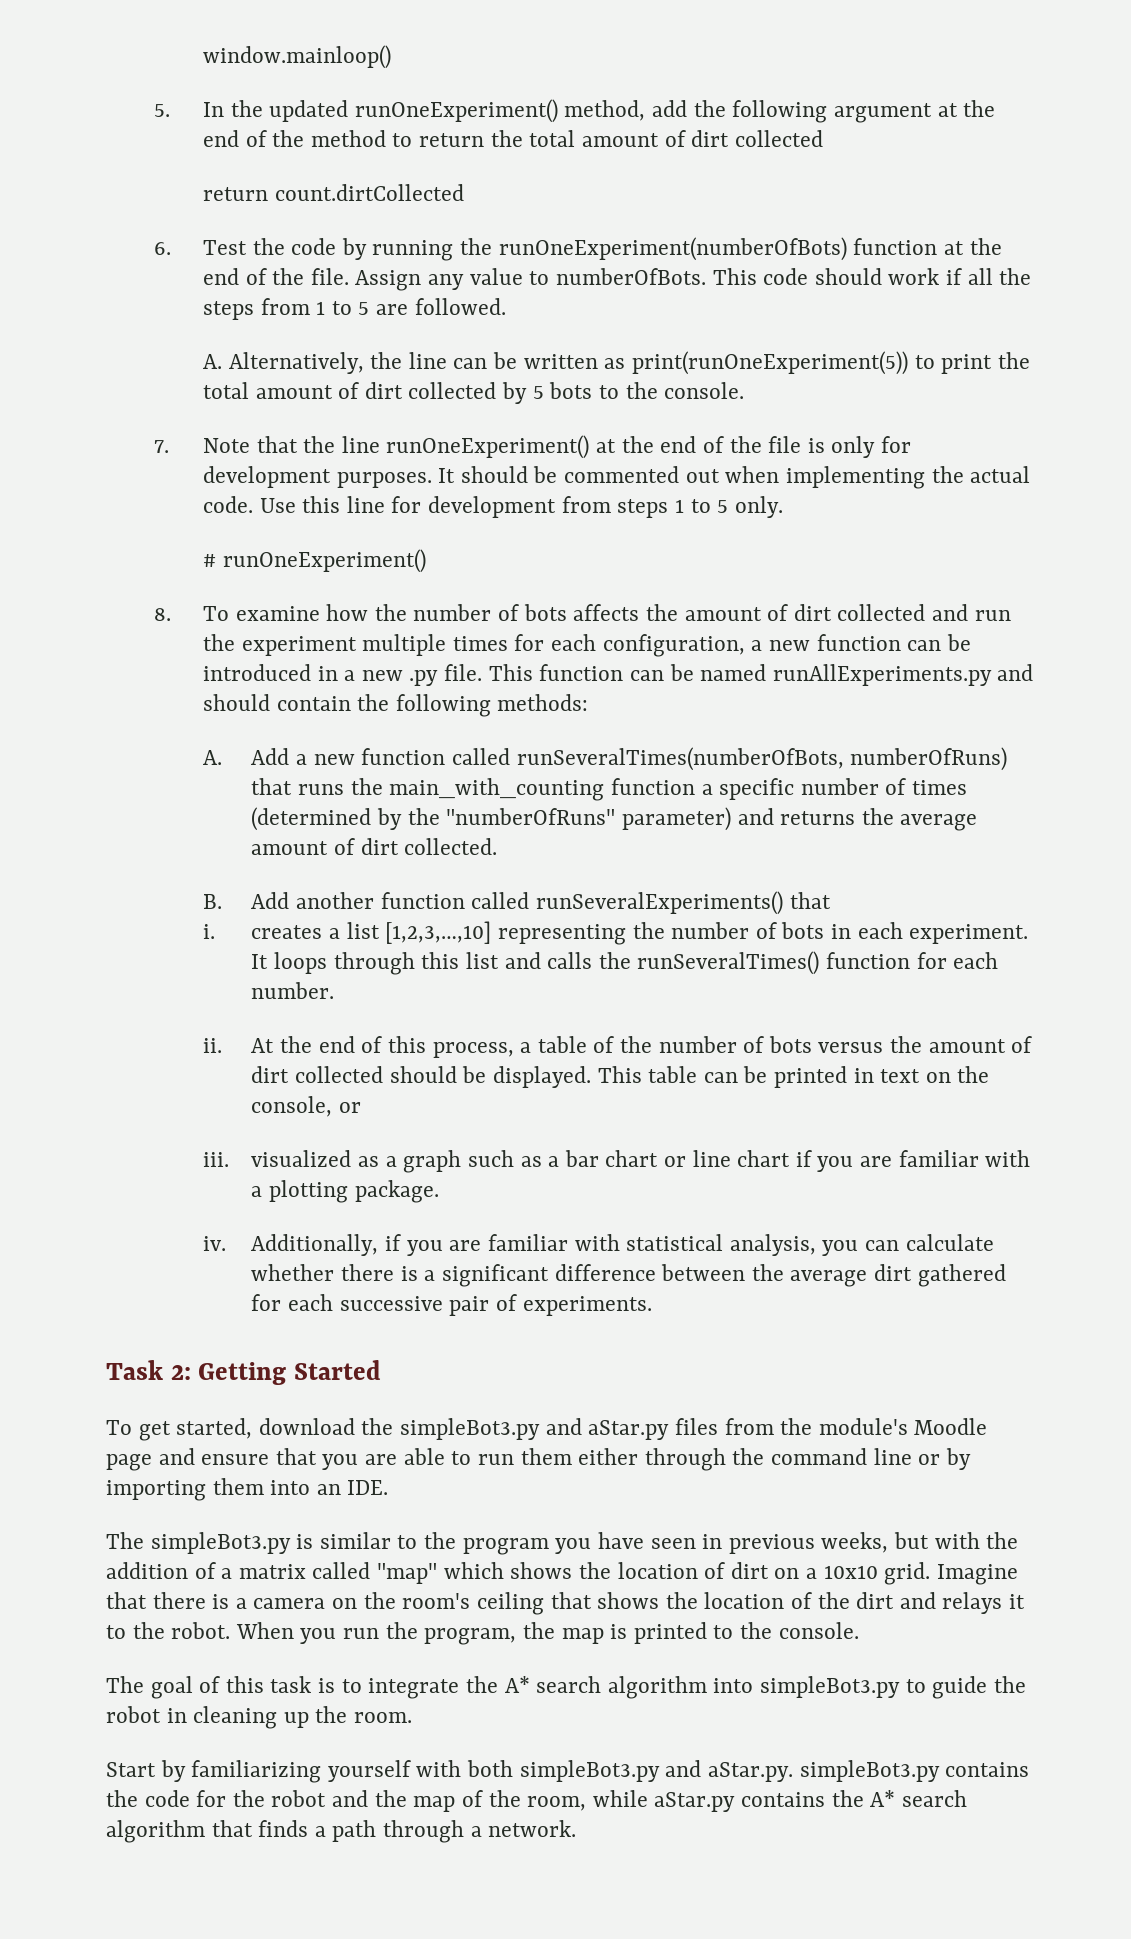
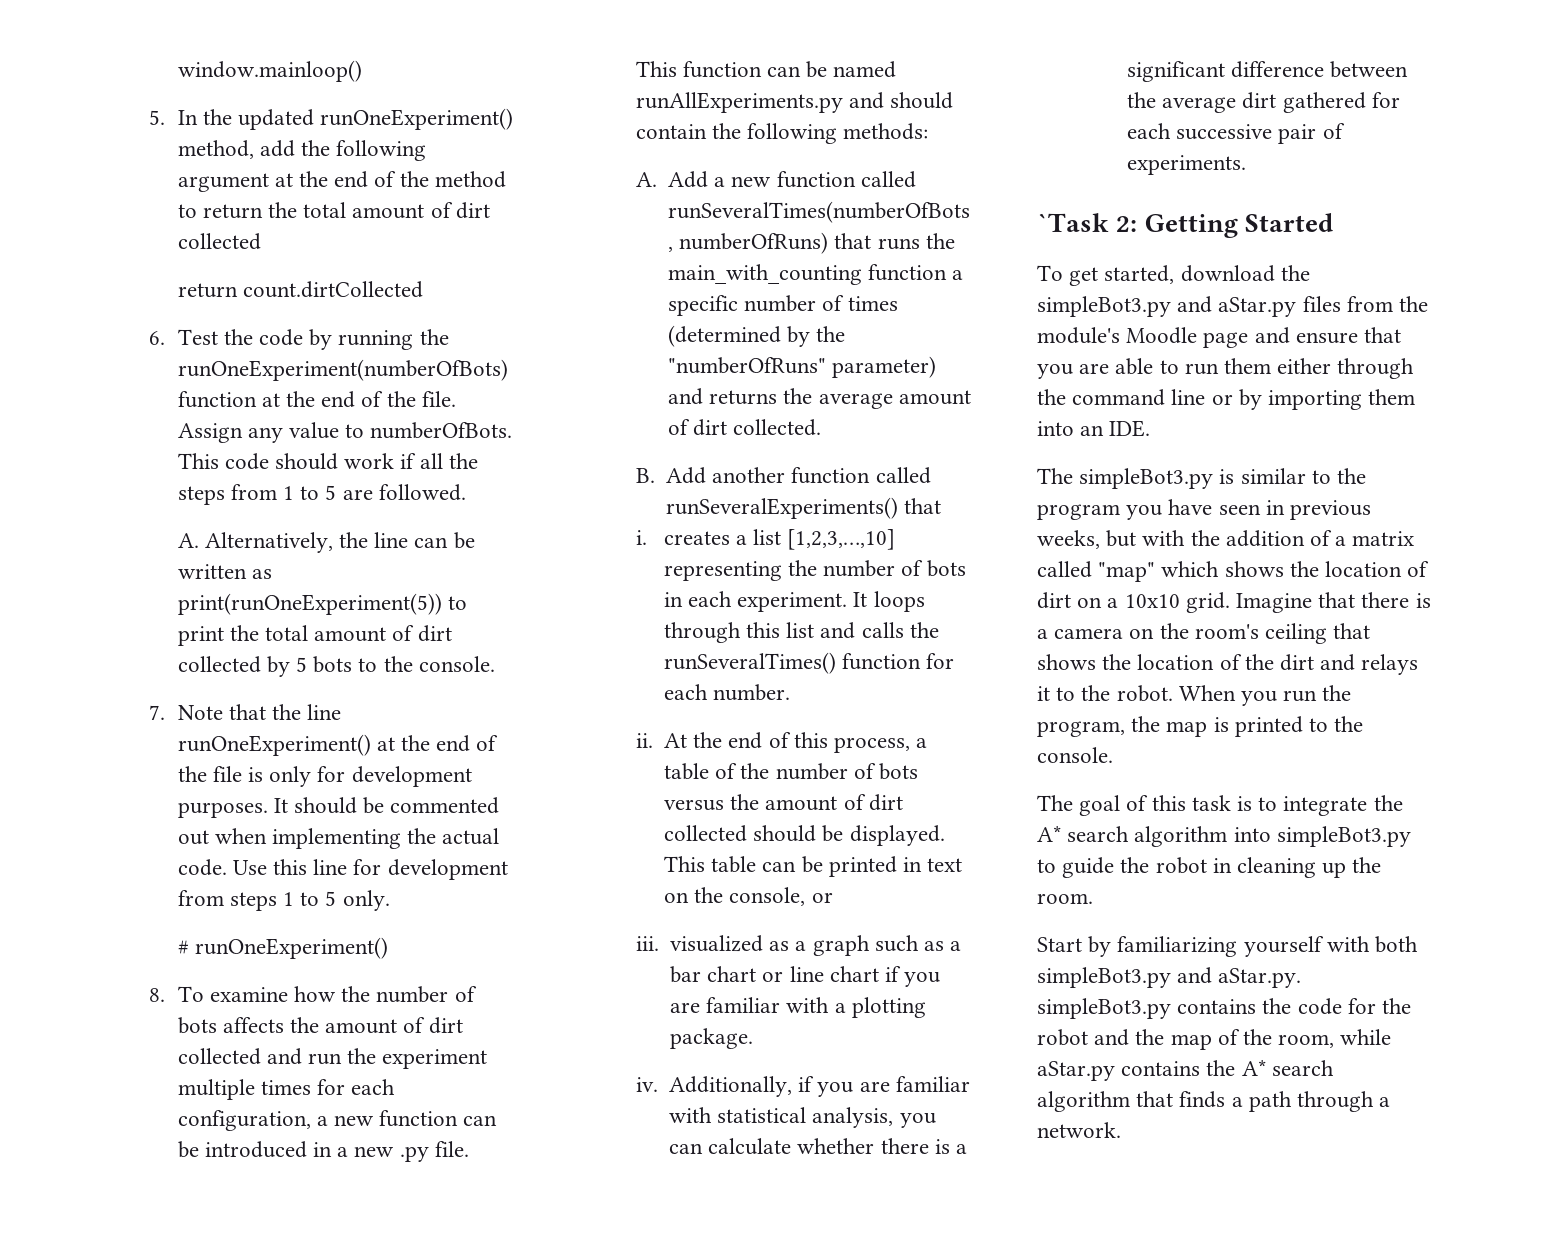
- Task 2: Getting Started
+ `Task 2: Getting Started

